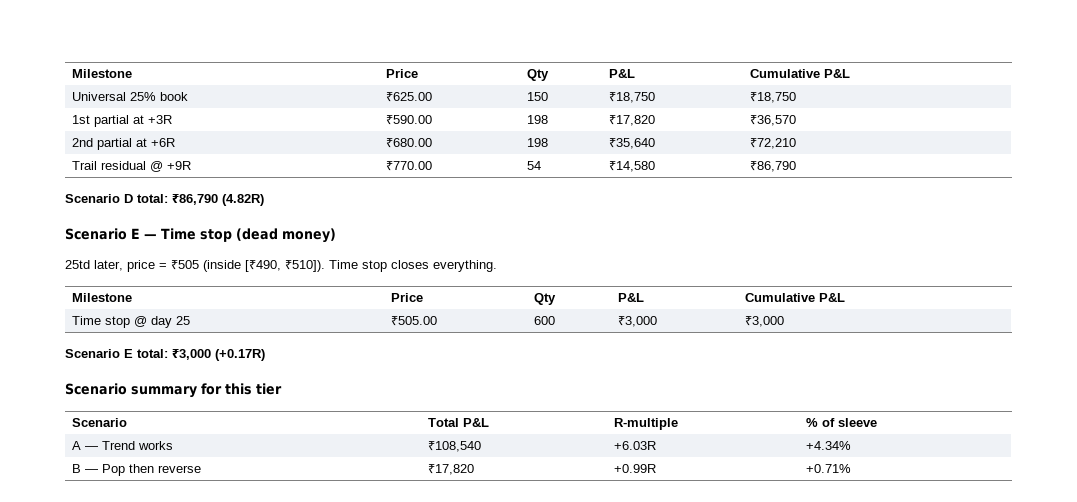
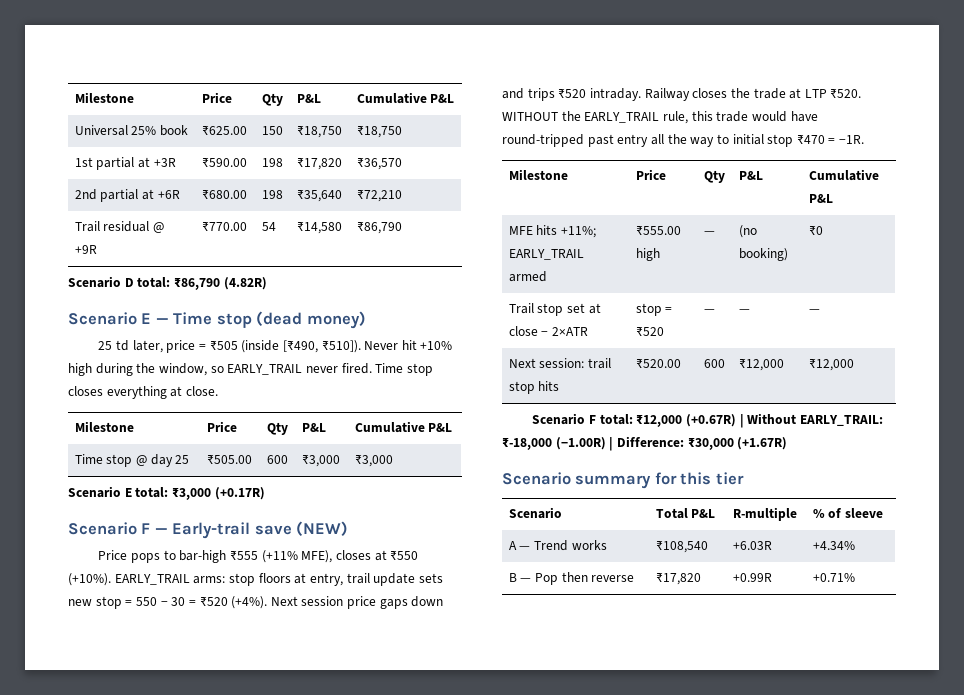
- 25td later, price = ₹505 (inside [₹490, ₹510]).
+ 25 td later, price = ₹505 (inside [₹490, ₹510]).
- Time stop closes everything.
+ Never hit +10% high during the window, so EARLY_TRAIL never fired. Time stop closes everything at close.
+ Scenario F — Early-trail save (NEW)
+ Price pops to bar-high ₹555 (+11% MFE), closes at ₹550 (+10%). EARLY_TRAIL arms: stop floors at entry, trail update sets new stop = 550 − 30 = ₹520 (+4%). Next session price gaps down and trips ₹520 intraday. Railway closes the trade at LTP ₹520. WITHOUT the EARLY_TRAIL rule, this trade would have round-tripped past entry all the way to initial stop ₹470 = −1R.
+ Milestone | Price | Qty | P&L | Cumulative P&L
+ MFE hits +11%; EARLY_TRAIL armed | ₹555.00 high | — | (no booking) | ₹0
+ Trail stop set at close − 2×ATR | stop = ₹520 | — | — | —
+ Next session: trail stop hits | ₹520.00 | 600 | ₹12,000 | ₹12,000
+ Scenario F total: ₹12,000 (+0.67R) | Without EARLY_TRAIL: ₹-18,000 (−1.00R) | Difference: ₹30,000 (+1.67R)

